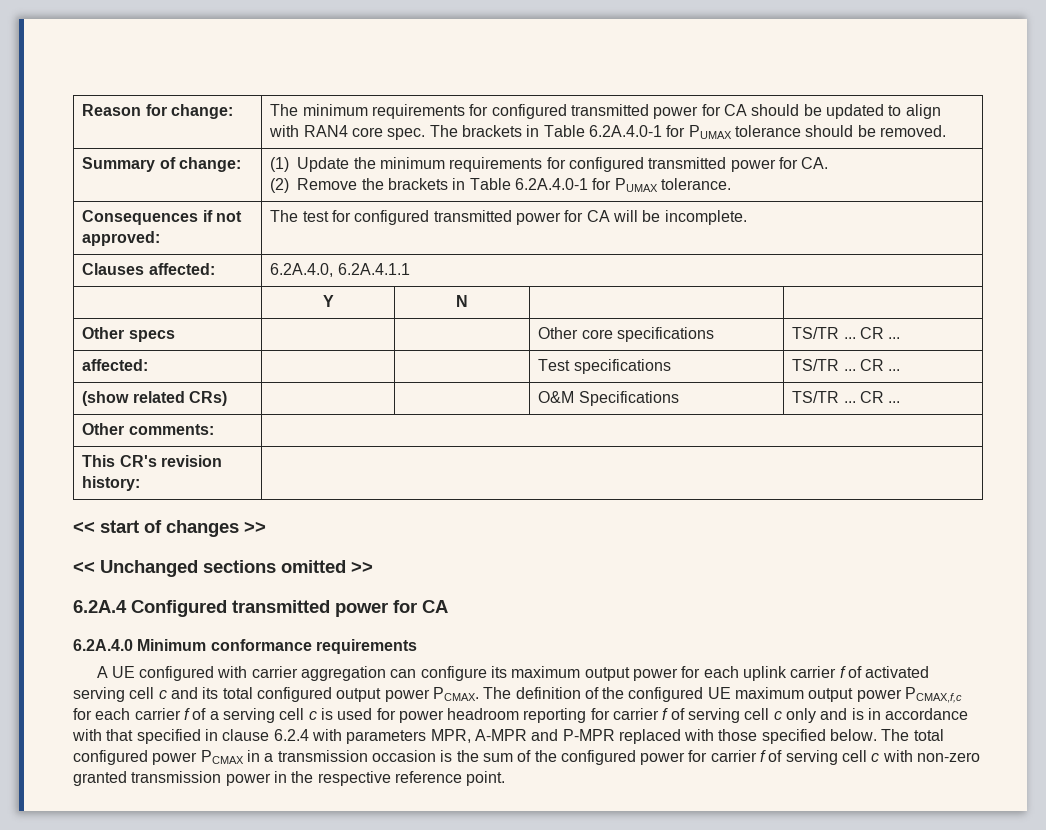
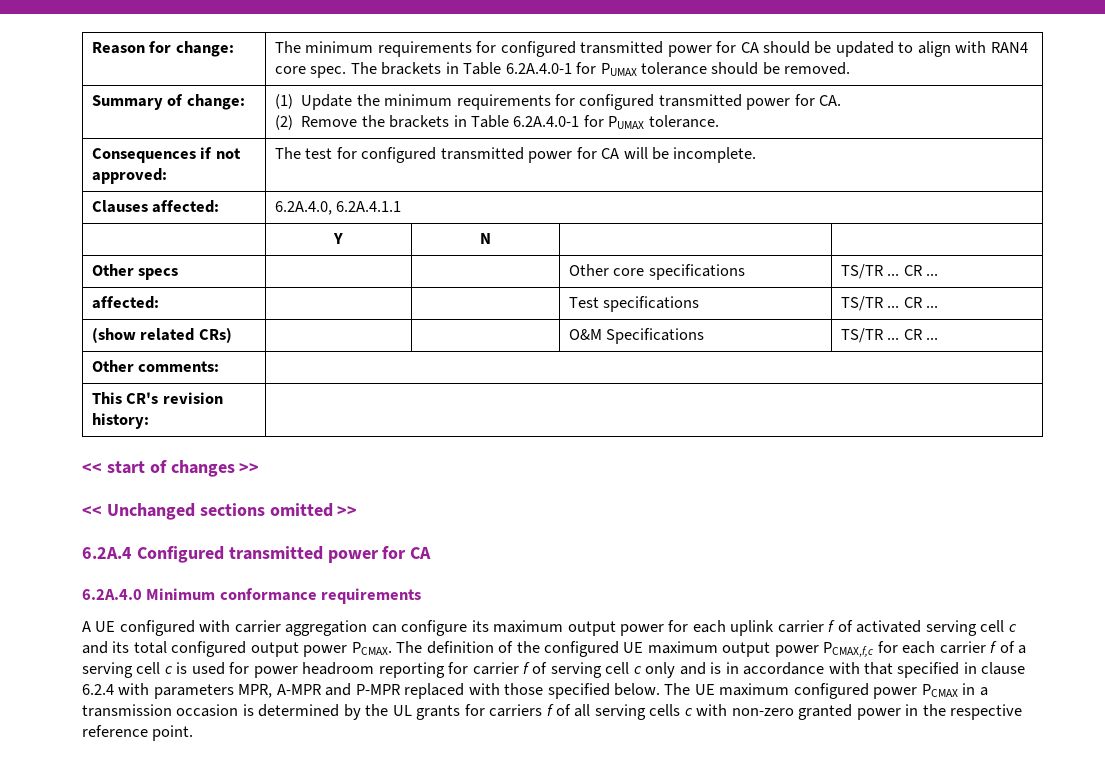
- The total configured power PCMAX in a transmission occasion is the sum of the configured power for carrier f of serving cell c with non-zero granted transmission power in the respective reference point.
+ The UE maximum configured power PCMAX in a transmission occasion is determined by the UL grants for carriers f of all serving cells c with non-zero granted power in the respective reference point.

